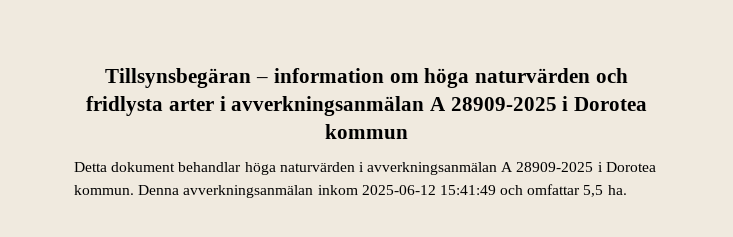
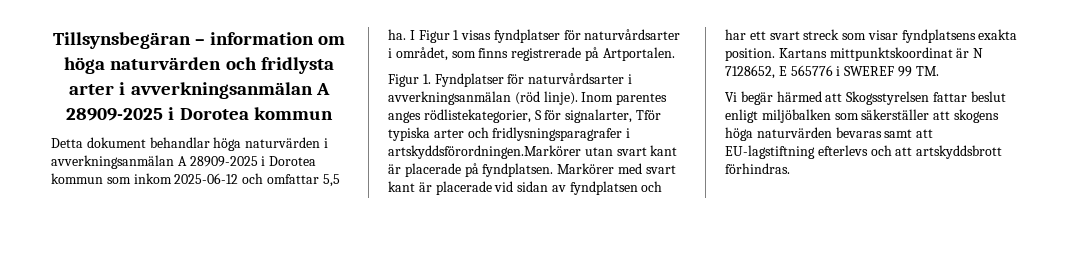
- Detta dokument behandlar höga naturvärden i avverkningsanmälan A 28909-2025 i Dorotea kommun. Denna avverkningsanmälan inkom 2025-06-12 15:41:49 och omfattar 5,5 ha.
+ Detta dokument behandlar höga naturvärden i avverkningsanmälan A 28909-2025 i Dorotea kommun som inkom 2025-06-12 och omfattar 5,5 ha.
+ I Figur 1 visas fyndplatser för naturvårdsarter i området, som finns registrerade på Artportalen.
+ Figur 1. Fyndplatser för naturvårdsarter i avverkningsanmälan (röd linje). Inom parentes anges rödlistekategorier, S för signalarter, Tför typiska arter och fridlysningsparagrafer i artskyddsförordningen.Markörer utan svart kant är placerade på fyndplatsen. Markörer med svart kant är placerade vid sidan av fyndplatsen och har ett svart streck som visar fyndplatsens exakta position. Kartans mittpunktskoordinat är N 7128652, E 565776 i SWEREF 99 TM.
+ Vi begär härmed att Skogsstyrelsen fattar beslut enligt miljöbalken som säkerställer att skogens höga naturvärden bevaras samt att EU-lagstiftning efterlevs och att artskyddsbrott förhindras.

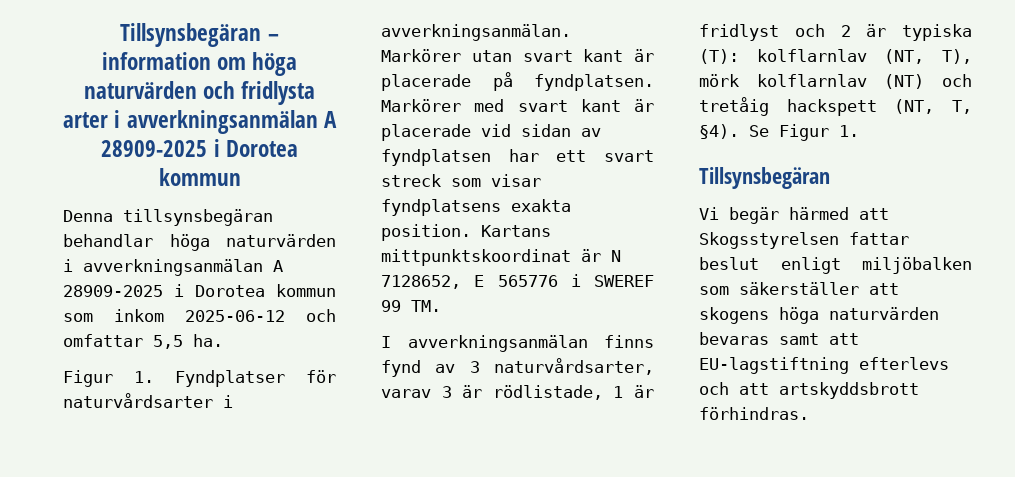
- Detta dokument behandlar höga naturvärden i avverkningsanmälan A 28909-2025 i Dorotea kommun som inkom 2025-06-12 och omfattar 5,5 ha. I Figur 1 visas fyndplatser för naturvårdsarter i området, som finns registrerade på Artportalen.
+ Denna tillsynsbegäran behandlar höga naturvärden i avverkningsanmälan A 28909-2025 i Dorotea kommun som inkom 2025-06-12 och omfattar 5,5 ha.
- Figur 1. Fyndplatser för naturvårdsarter i avverkningsanmälan (röd linje). Inom parentes anges rödlistekategorier, S för signalarter, Tför typiska arter och fridlysningsparagrafer i artskyddsförordningen.Markörer utan svart kant är placerade på fyndplatsen.
+ Figur 1. Fyndplatser för naturvårdsarter i avverkningsanmälan. Markörer utan svart kant är placerade på fyndplatsen.
- Markörer med svart kant är placerade vid sidan av fyndplatsen och har ett svart streck som visar fyndplatsens exakta position.
+ Markörer med svart kant är placerade vid sidan av fyndplatsen har ett svart streck som visar fyndplatsens exakta position.
+ I avverkningsanmälan finns fynd av 3 naturvårdsarter, varav 3 är rödlistade, 1 är fridlyst och 2 är typiska (T): kolflarnlav (NT, T), mörk kolflarnlav (NT) och tretåig hackspett (NT, T, §4). Se Figur 1.
+ Tillsynsbegäran

